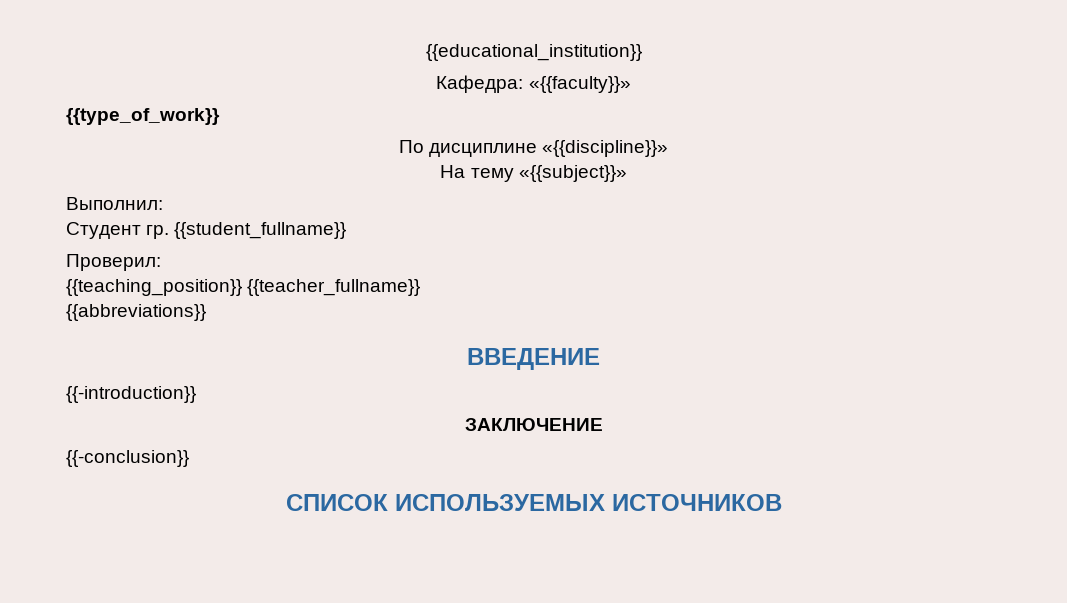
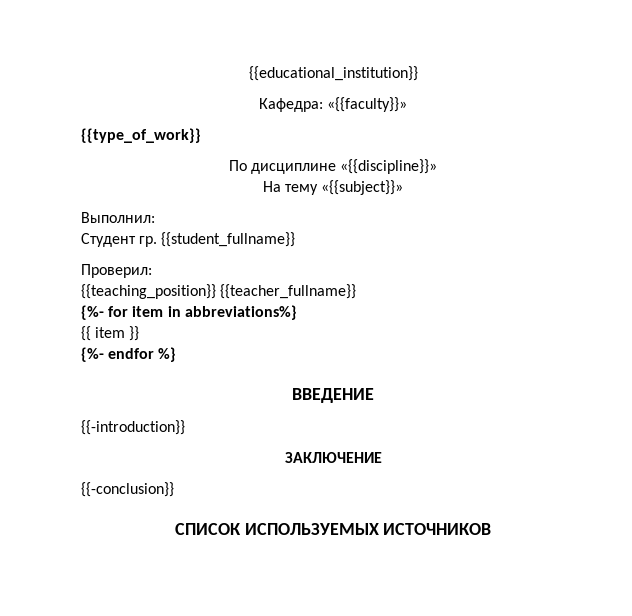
- {{abbreviations}}
+ {%- for item in abbreviations%}
+ {{ item }}
+ {%- endfor %}

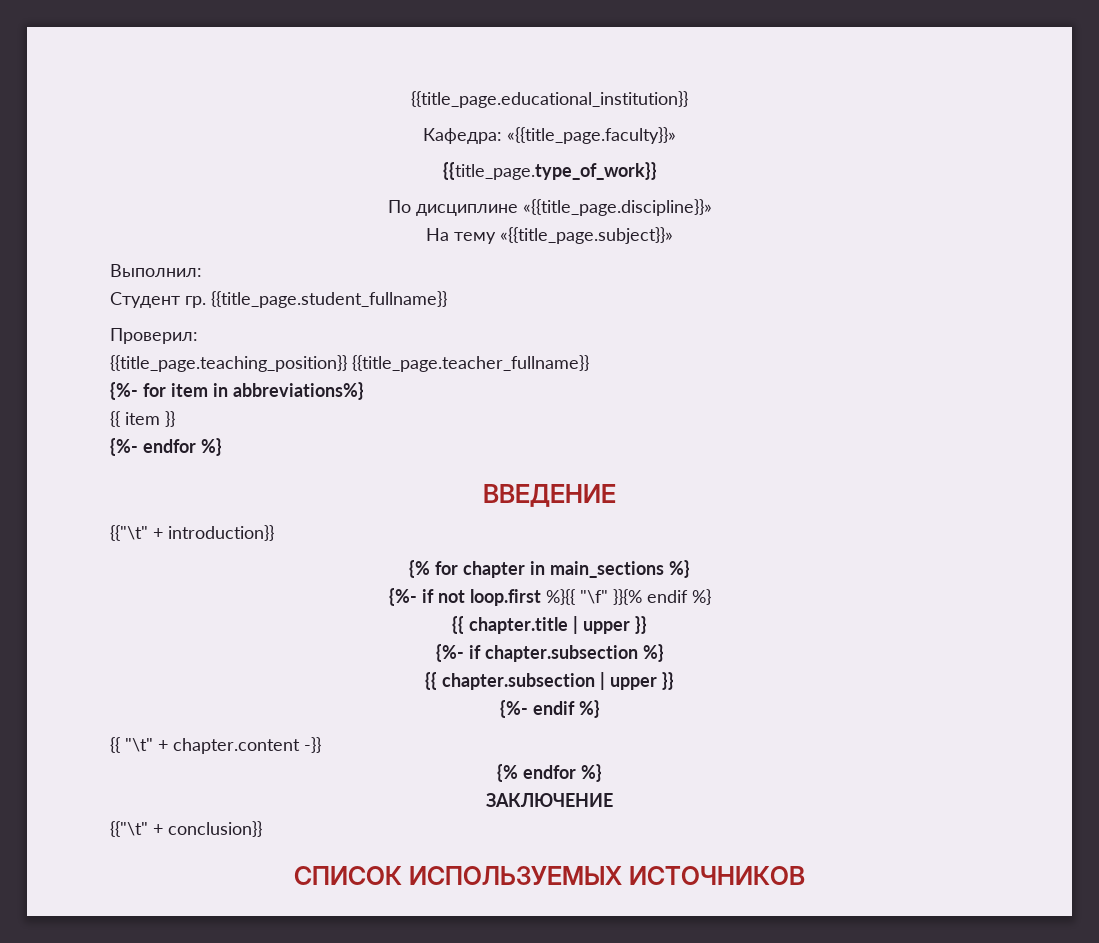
- {{educational_institution}}
+ {{title_page.educational_institution}}
- Кафедра: «{{faculty}}»
- {{type_of_work}}
+ Кафедра: «{{title_page.faculty}}»
+ {{title_page.type_of_work}}
- По дисциплине «{{discipline}}»
+ По дисциплине «{{title_page.discipline}}»
- На тему «{{subject}}»
+ На тему «{{title_page.subject}}»
- {{student_fullname}}
+ {{title_page.student_fullname}}
- {{teaching_position}} {{teacher_fullname}}
+ {{title_page.teaching_position}} {{title_page.teacher_fullname}}
- {{-introduction}}
+ {{"\t" + introduction}}
+ {% for chapter in main_sections %}
+ {%- if not loop.first %}{{ "\f" }}{% endif %}
+ {{ chapter.title | upper }}
+ {%- if chapter.subsection %}
+ {{ chapter.subsection | upper }}
+ {%- endif %}
+ {{ "\t" + chapter.content -}}
+ {% endfor %}
  ЗАКЛЮЧЕНИЕ
- {{-conclusion}}
+ {{"\t" + conclusion}}

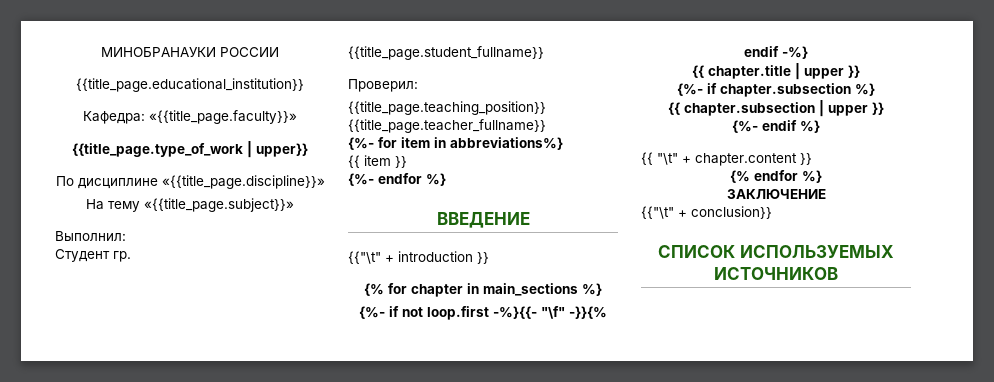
+ МИНОБРАНАУКИ РОССИИ
- {{title_page.type_of_work}}
+ {{title_page.type_of_work | upper}}
- {{"\t" + introduction}}
+ {{"\t" + introduction }}
- {%- if not loop.first %}{{ "\f" }}{% endif %}
+ {%- if not loop.first -%}{{- "\f" -}}{% endif -%}
- {{ "\t" + chapter.content -}}
+ {{ "\t" + chapter.content }}

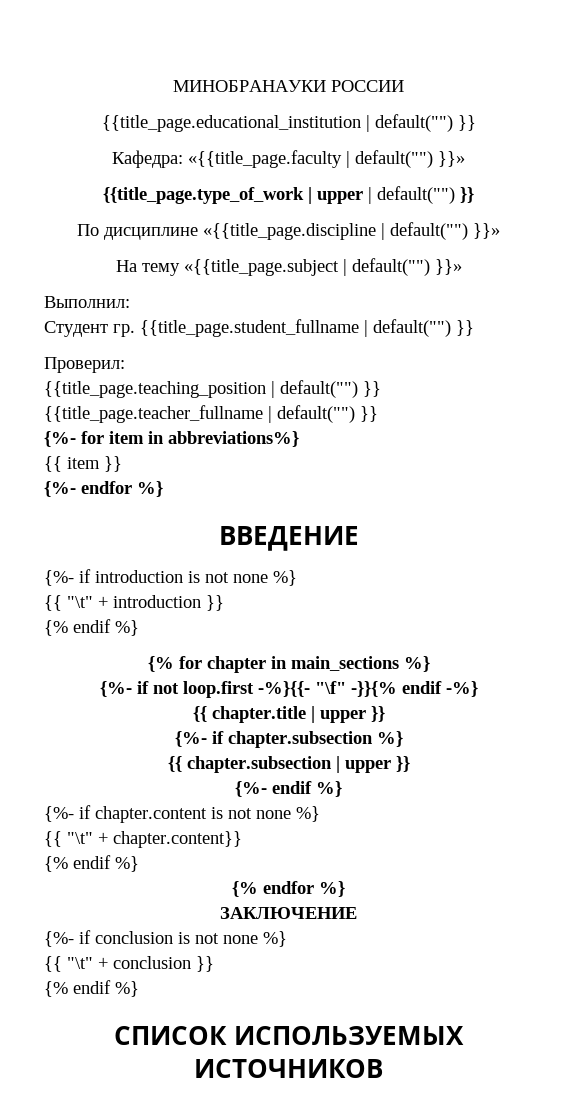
- {{title_page.educational_institution}}
- Кафедра: «{{title_page.faculty}}»
- {{title_page.type_of_work | upper}}
- По дисциплине «{{title_page.discipline}}»
- На тему «{{title_page.subject}}»
+ {{title_page.educational_institution | default("") }}
+ Кафедра: «{{title_page.faculty | default("") }}»
+ {{title_page.type_of_work | upper | default("") }}
+ По дисциплине «{{title_page.discipline | default("") }}»
+ На тему «{{title_page.subject | default("") }}»
  Выполнил:
- Студент гр. {{title_page.student_fullname}}
+ Студент гр. {{title_page.student_fullname | default("") }}
  Проверил:
- {{title_page.teaching_position}} {{title_page.teacher_fullname}}
+ {{title_page.teaching_position | default("") }} {{title_page.teacher_fullname | default("") }}
- {{"\t" + introduction }}
+ {%- if introduction is not none %}
+ {{ "\t" + introduction }}
+ {% endif %}
- {{ "\t" + chapter.content }}
+ {%- if chapter.content is not none %}
+ {{ "\t" + chapter.content}}
+ {% endif %}
- {{"\t" + conclusion}}
+ {%- if conclusion is not none %}
+ {{ "\t" + conclusion }}
+ {% endif %}

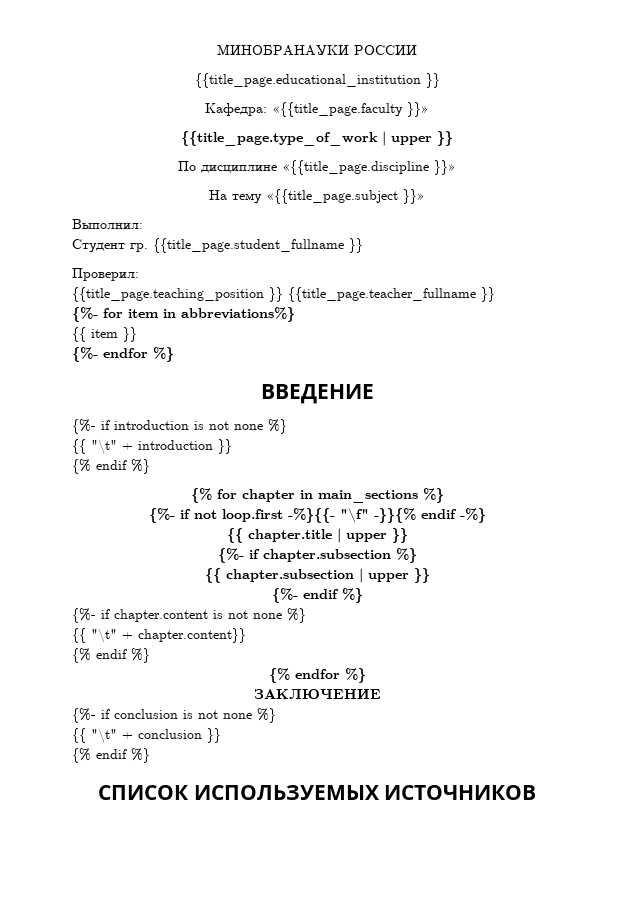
- {{title_page.educational_institution | default("") }}
+ {{title_page.educational_institution }}
- Кафедра: «{{title_page.faculty | default("") }}»
+ Кафедра: «{{title_page.faculty }}»
- {{title_page.type_of_work | upper | default("") }}
+ {{title_page.type_of_work | upper }}
- По дисциплине «{{title_page.discipline | default("") }}»
+ По дисциплине «{{title_page.discipline }}»
- На тему «{{title_page.subject | default("") }}»
+ На тему «{{title_page.subject }}»
- {{title_page.student_fullname | default("") }}
+ {{title_page.student_fullname }}
- {{title_page.teaching_position | default("") }} {{title_page.teacher_fullname | default("") }}
+ {{title_page.teaching_position }} {{title_page.teacher_fullname }}

